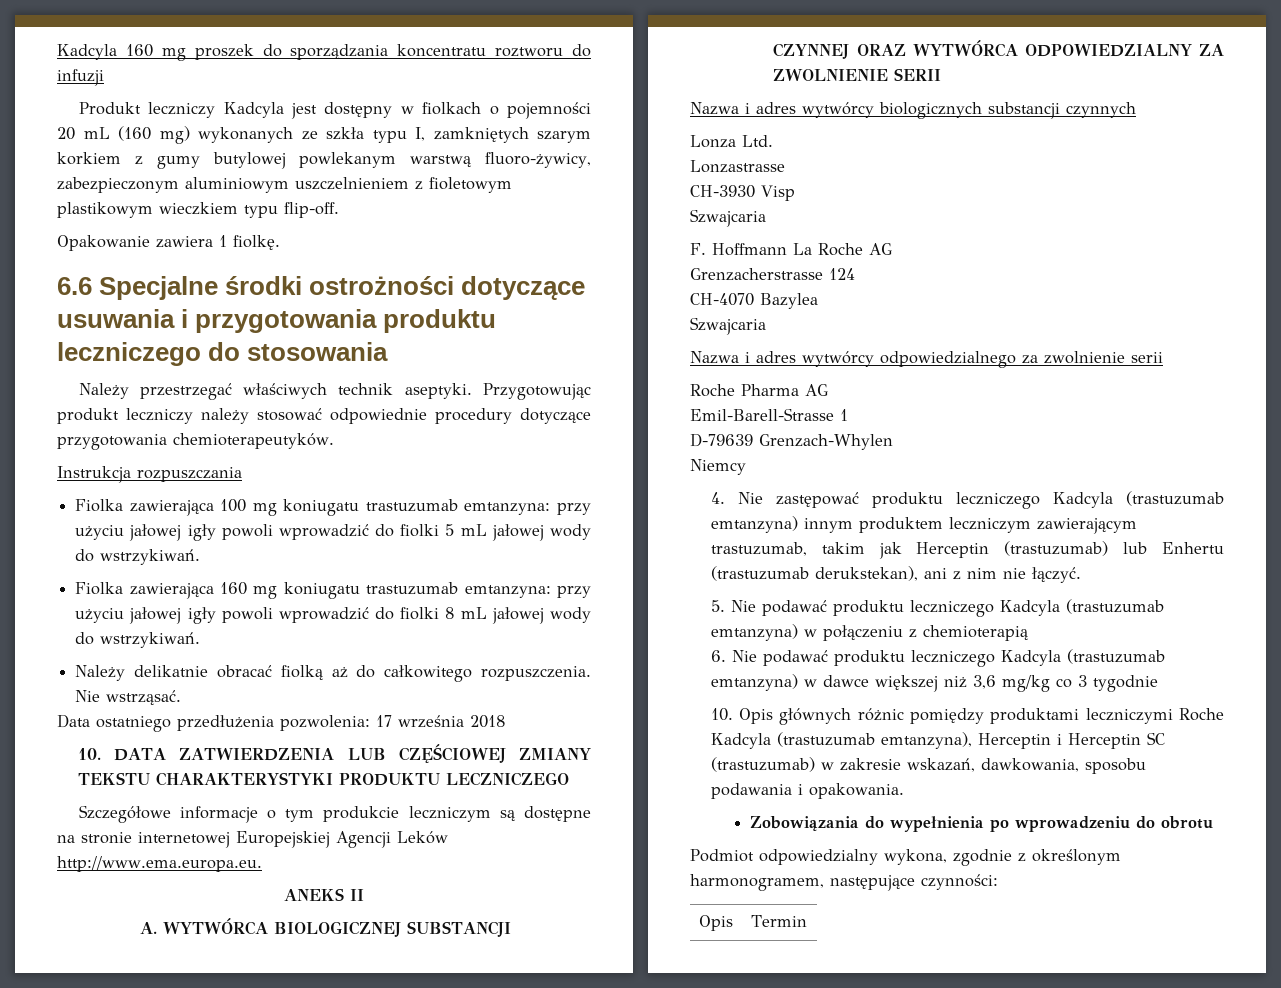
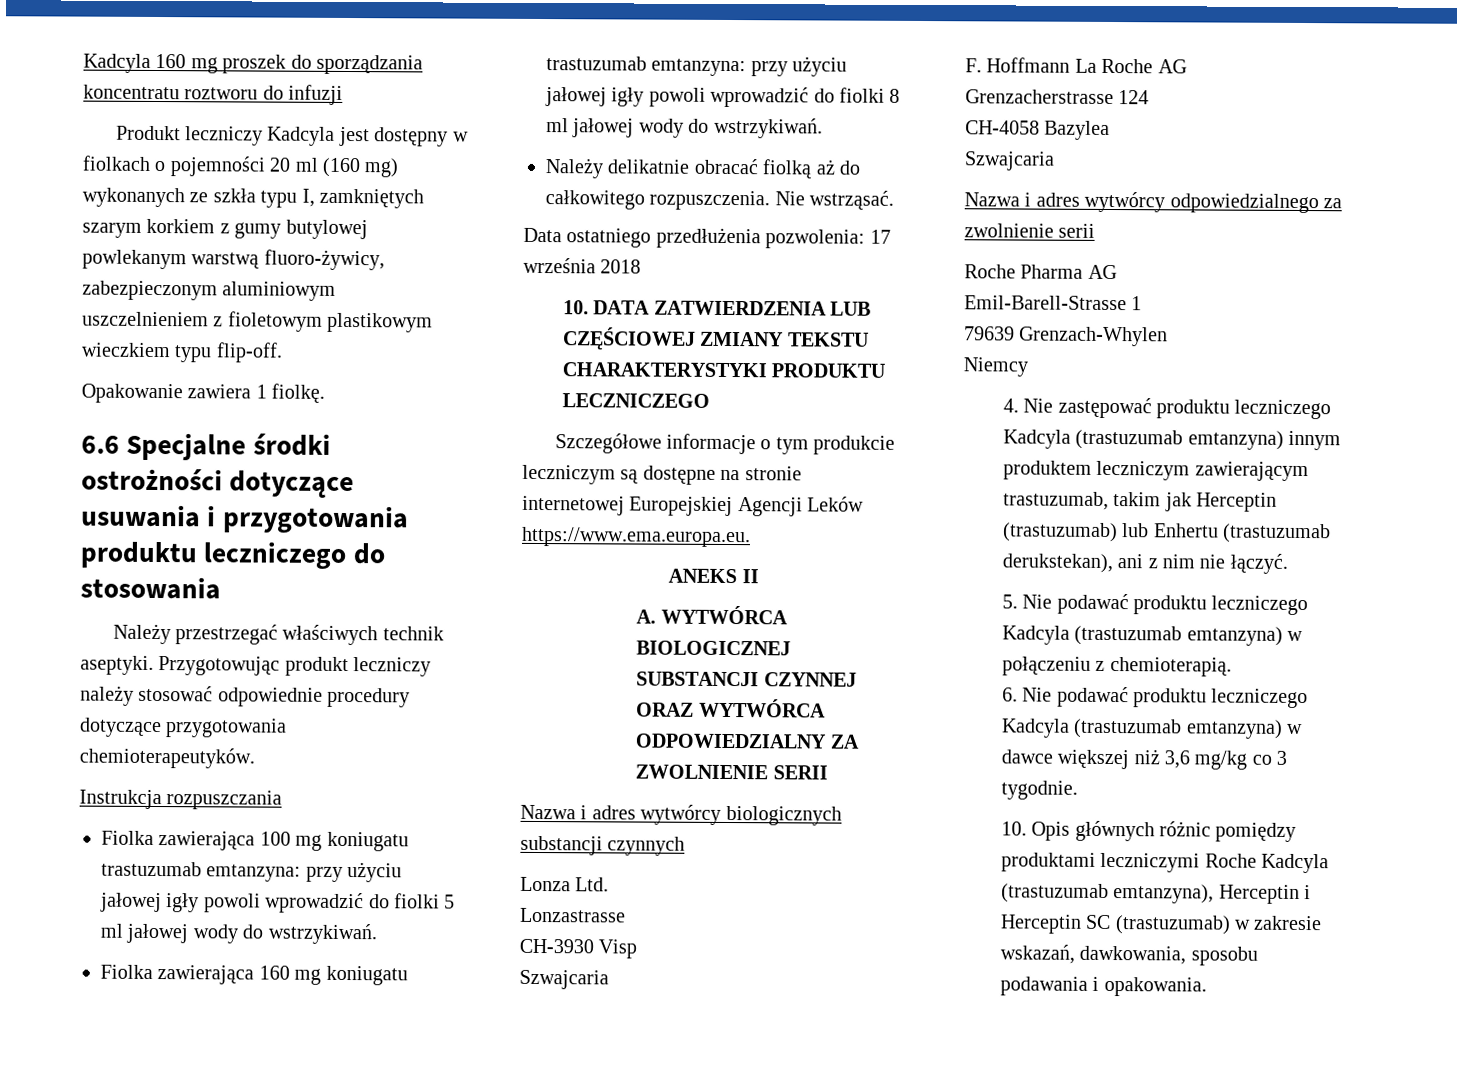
- Produkt leczniczy Kadcyla jest dostępny w fiolkach o pojemności 20 mL (160 mg) wykonanych ze szkła typu I, zamkniętych szarym korkiem z gumy butylowej powlekanym warstwą fluoro-żywicy, zabezpieczonym aluminiowym uszczelnieniem z fioletowym plastikowym wieczkiem typu flip-off.
+ Produkt leczniczy Kadcyla jest dostępny w fiolkach o pojemności 20 ml (160 mg) wykonanych ze szkła typu I, zamkniętych szarym korkiem z gumy butylowej powlekanym warstwą fluoro-żywicy, zabezpieczonym aluminiowym uszczelnieniem z fioletowym plastikowym wieczkiem typu flip-off.
- Fiolka zawierająca 100 mg koniugatu trastuzumab emtanzyna: przy użyciu jałowej igły powoli wprowadzić do fiolki 5 mL jałowej wody do wstrzykiwań.
+ Fiolka zawierająca 100 mg koniugatu trastuzumab emtanzyna: przy użyciu jałowej igły powoli wprowadzić do fiolki 5 ml jałowej wody do wstrzykiwań.
- Fiolka zawierająca 160 mg koniugatu trastuzumab emtanzyna: przy użyciu jałowej igły powoli wprowadzić do fiolki 8 mL jałowej wody do wstrzykiwań.
+ Fiolka zawierająca 160 mg koniugatu trastuzumab emtanzyna: przy użyciu jałowej igły powoli wprowadzić do fiolki 8 ml jałowej wody do wstrzykiwań.
- Szczegółowe informacje o tym produkcie leczniczym są dostępne na stronie internetowej Europejskiej Agencji Leków http://www.ema.europa.eu.
+ Szczegółowe informacje o tym produkcie leczniczym są dostępne na stronie internetowej Europejskiej Agencji Leków https://www.ema.europa.eu.
- CH-4070 Bazylea
+ CH-4058 Bazylea
- D-79639 Grenzach-Whylen
+ 79639 Grenzach-Whylen
- 5. Nie podawać produktu leczniczego Kadcyla (trastuzumab emtanzyna) w połączeniu z chemioterapią
+ 5. Nie podawać produktu leczniczego Kadcyla (trastuzumab emtanzyna) w połączeniu z chemioterapią.
- 6. Nie podawać produktu leczniczego Kadcyla (trastuzumab emtanzyna) w dawce większej niż 3,6 mg/kg co 3 tygodnie
+ 6. Nie podawać produktu leczniczego Kadcyla (trastuzumab emtanzyna) w dawce większej niż 3,6 mg/kg co 3 tygodnie.
- Zobowiązania do wypełnienia po wprowadzeniu do obrotu
- Podmiot odpowiedzialny wykona, zgodnie z określonym harmonogramem, następujące czynności:
- Opis | Termin

